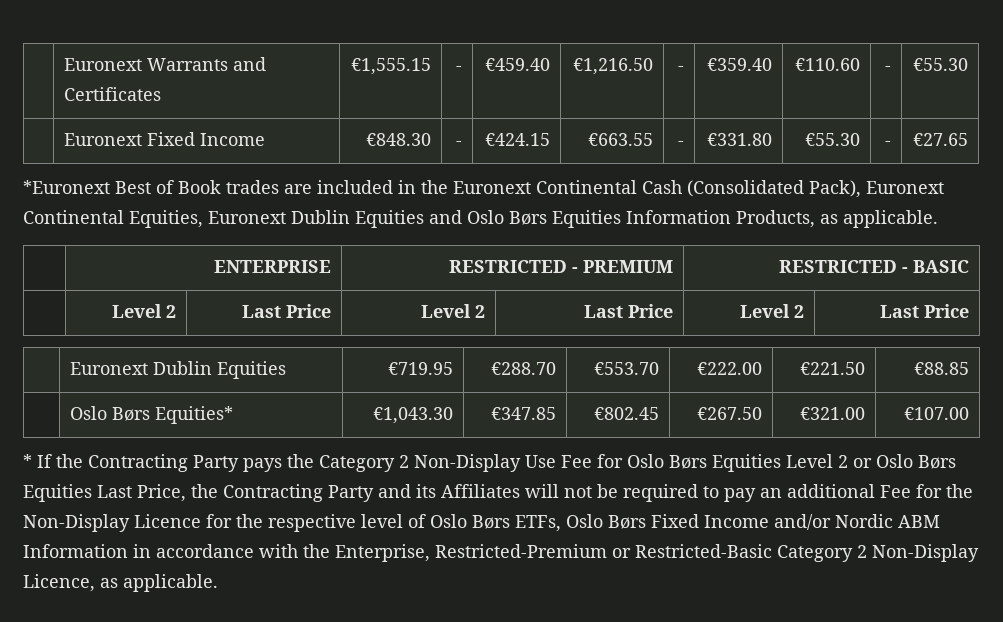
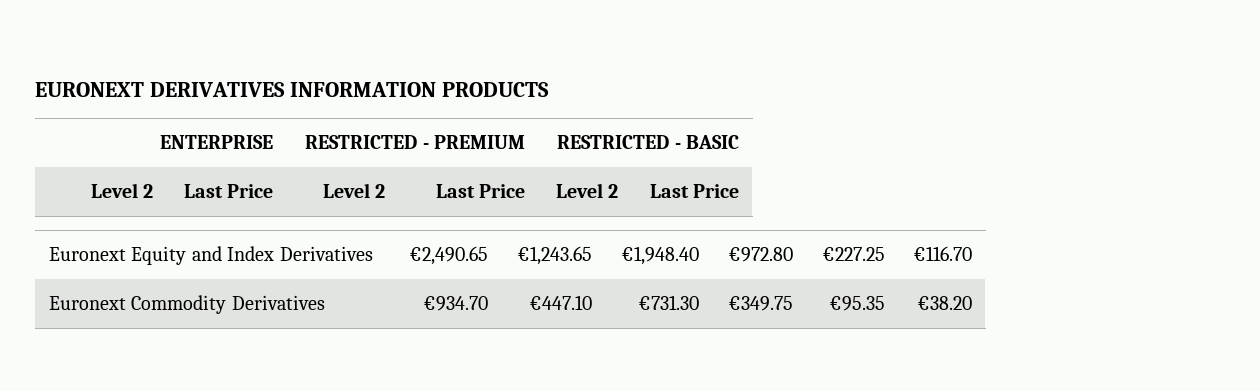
- | Euronext Warrants and Certificates | €1,555.15 | - | €459.40 | €1,216.50 | - | €359.40 | €110.60 | - | €55.30
- | Euronext Fixed Income | €848.30 | - | €424.15 | €663.55 | - | €331.80 | €55.30 | - | €27.65
- *Euronext Best of Book trades are included in the Euronext Continental Cash (Consolidated Pack), Euronext Continental Equities, Euronext Dublin Equities and Oslo Børs Equities Information Products, as applicable.
+ EURONEXT DERIVATIVES INFORMATION PRODUCTS
- | Euronext Dublin Equities | €719.95 | €288.70 | €553.70 | €222.00 | €221.50 | €88.85
- | Oslo Børs Equities* | €1,043.30 | €347.85 | €802.45 | €267.50 | €321.00 | €107.00
- * If the Contracting Party pays the Category 2 Non-Display Use Fee for Oslo Børs Equities Level 2 or Oslo Børs Equities Last Price, the Contracting Party and its Affiliates will not be required to pay an additional Fee for the Non-Display Licence for the respective level of Oslo Børs ETFs, Oslo Børs Fixed Income and/or Nordic ABM Information in accordance with the Enterprise, Restricted-Premium or Restricted-Basic Category 2 Non-Display Licence, as applicable.
+ Euronext Equity and Index Derivatives | €2,490.65 | €1,243.65 | €1,948.40 | €972.80 | €227.25 | €116.70
+ Euronext Commodity Derivatives | €934.70 | €447.10 | €731.30 | €349.75 | €95.35 | €38.20

